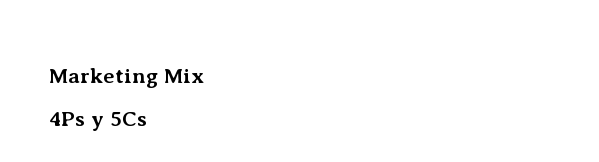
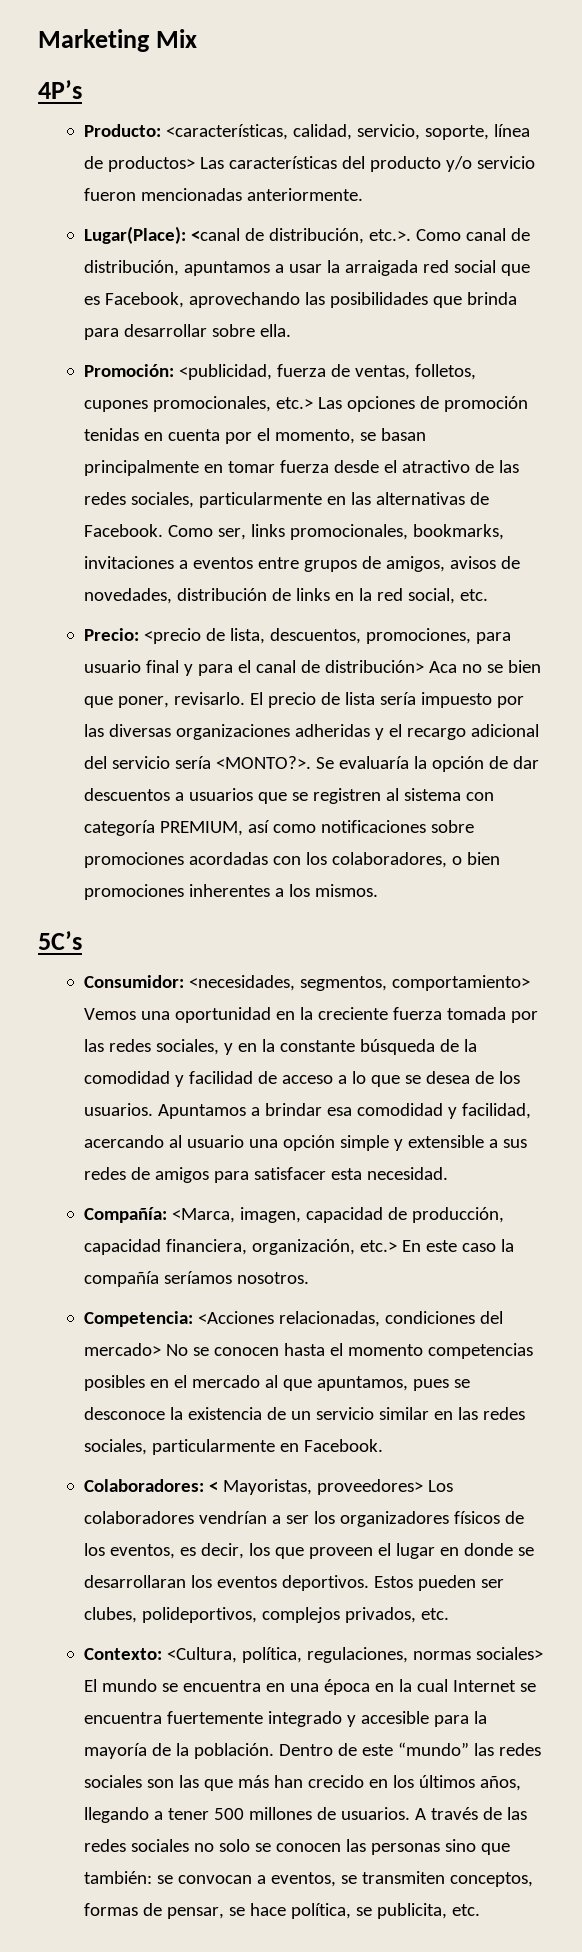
- 4Ps y 5Cs
+ 4P’s
+ Producto: <características, calidad, servicio, soporte, línea de productos> Las características del producto y/o servicio fueron mencionadas anteriormente.
+ Lugar(Place): <canal de distribución, etc.>. Como canal de distribución, apuntamos a usar la arraigada red social que es Facebook, aprovechando las posibilidades que brinda para desarrollar sobre ella.
+ Promoción: <publicidad, fuerza de ventas, folletos, cupones promocionales, etc.> Las opciones de promoción tenidas en cuenta por el momento, se basan principalmente en tomar fuerza desde el atractivo de las redes sociales, particularmente en las alternativas de Facebook. Como ser, links promocionales, bookmarks, invitaciones a eventos entre grupos de amigos, avisos de novedades, distribución de links en la red social, etc.
+ Precio: <precio de lista, descuentos, promociones, para usuario final y para el canal de distribución> Aca no se bien que poner, revisarlo. El precio de lista sería impuesto por las diversas organizaciones adheridas y el recargo adicional del servicio sería <MONTO?>. Se evaluaría la opción de dar descuentos a usuarios que se registren al sistema con categoría PREMIUM, así como notificaciones sobre promociones acordadas con los colaboradores, o bien promociones inherentes a los mismos.
+ 5C’s
+ Consumidor: <necesidades, segmentos, comportamiento> Vemos una oportunidad en la creciente fuerza tomada por las redes sociales, y en la constante búsqueda de la comodidad y facilidad de acceso a lo que se desea de los usuarios. Apuntamos a brindar esa comodidad y facilidad, acercando al usuario una opción simple y extensible a sus redes de amigos para satisfacer esta necesidad.
+ Compañía: <Marca, imagen, capacidad de producción, capacidad financiera, organización, etc.> En este caso la compañía seríamos nosotros.
+ Competencia: <Acciones relacionadas, condiciones del mercado> No se conocen hasta el momento competencias posibles en el mercado al que apuntamos, pues se desconoce la existencia de un servicio similar en las redes sociales, particularmente en Facebook.
+ Colaboradores: < Mayoristas, proveedores> Los colaboradores vendrían a ser los organizadores físicos de los eventos, es decir, los que proveen el lugar en donde se desarrollaran los eventos deportivos. Estos pueden ser clubes, polideportivos, complejos privados, etc.
+ Contexto: <Cultura, política, regulaciones, normas sociales> El mundo se encuentra en una época en la cual Internet se encuentra fuertemente integrado y accesible para la mayoría de la población. Dentro de este “mundo” las redes sociales son las que más han crecido en los últimos años, llegando a tener 500 millones de usuarios. A través de las redes sociales no solo se conocen las personas sino que también: se convocan a eventos, se transmiten conceptos, formas de pensar, se hace política, se publicita, etc.

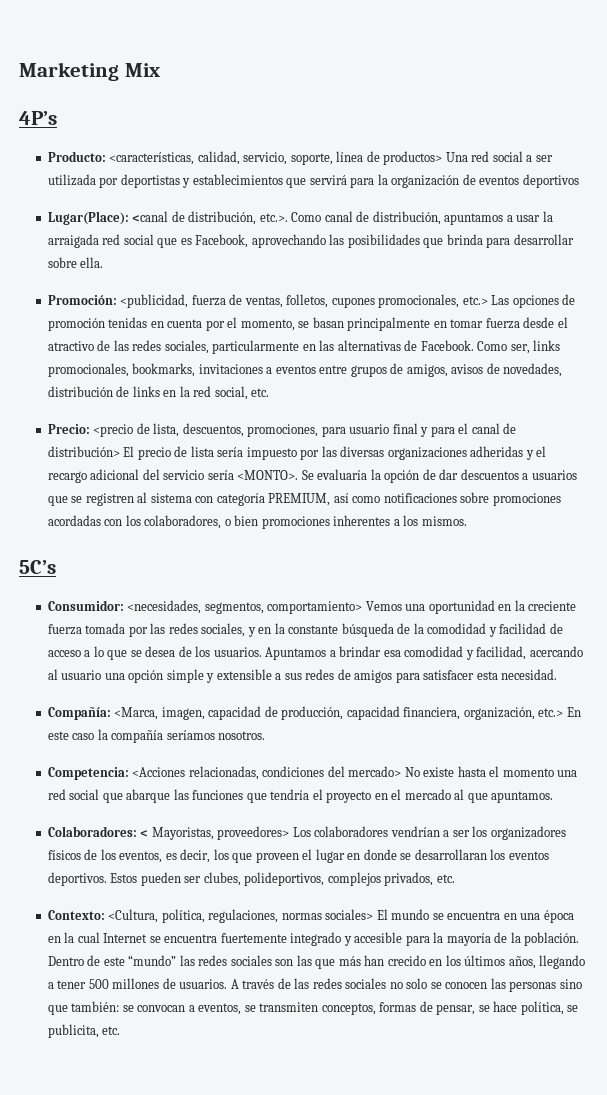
- Producto: <características, calidad, servicio, soporte, línea de productos> Las características del producto y/o servicio fueron mencionadas anteriormente.
+ Producto: <características, calidad, servicio, soporte, línea de productos> Una red social a ser utilizada por deportistas y establecimientos que servirá para la organización de eventos deportivos
- Precio: <precio de lista, descuentos, promociones, para usuario final y para el canal de distribución> Aca no se bien que poner, revisarlo. El precio de lista sería impuesto por las diversas organizaciones adheridas y el recargo adicional del servicio sería <MONTO?>.
+ Precio: <precio de lista, descuentos, promociones, para usuario final y para el canal de distribución> El precio de lista sería impuesto por las diversas organizaciones adheridas y el recargo adicional del servicio sería <MONTO>.
- Competencia: <Acciones relacionadas, condiciones del mercado> No se conocen hasta el momento competencias posibles en el mercado al que apuntamos, pues se desconoce la existencia de un servicio similar en las redes sociales, particularmente en Facebook.
+ Competencia: <Acciones relacionadas, condiciones del mercado> No existe hasta el momento una red social que abarque las funciones que tendría el proyecto en el mercado al que apuntamos.

